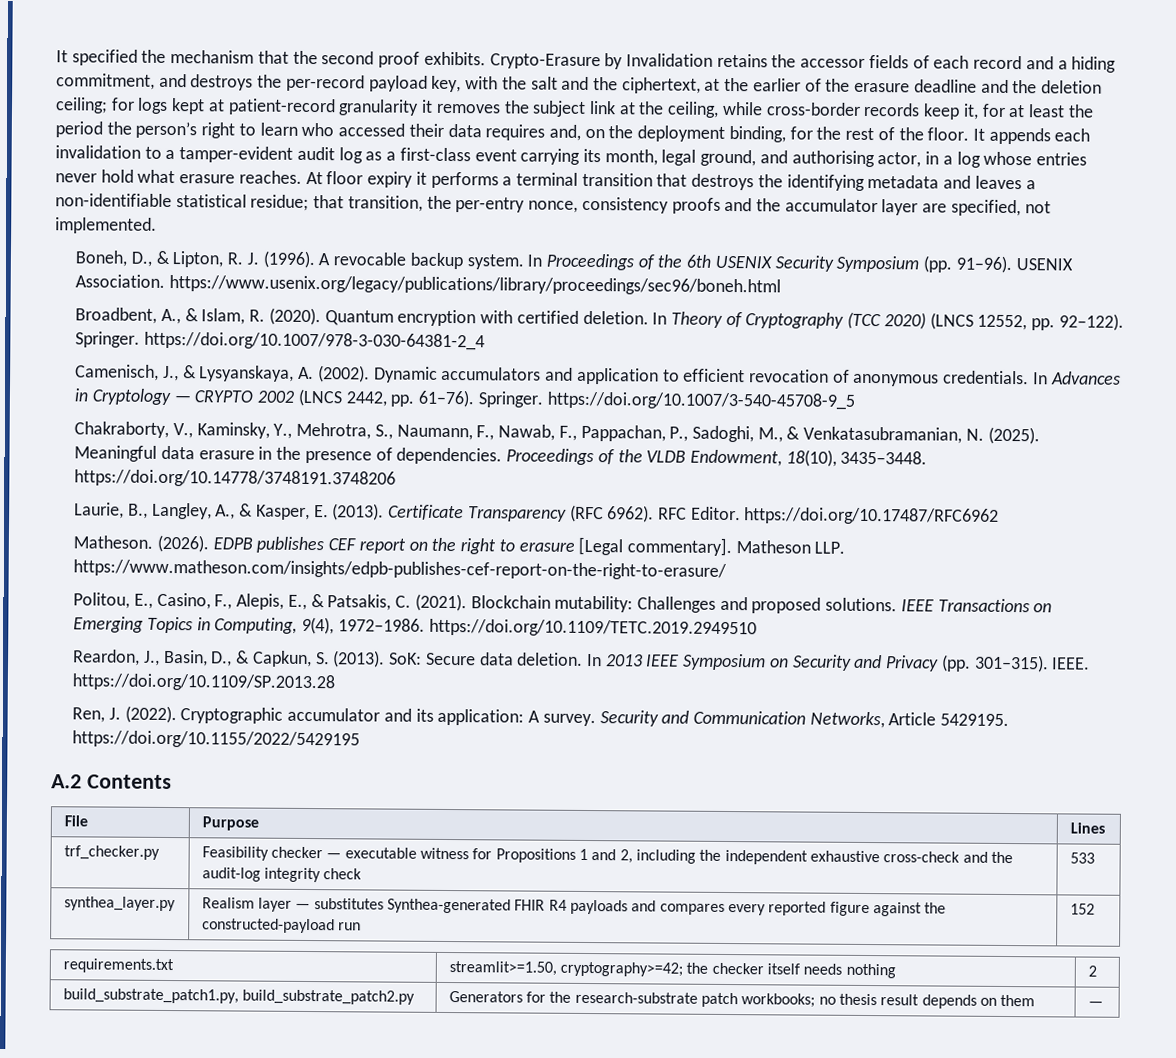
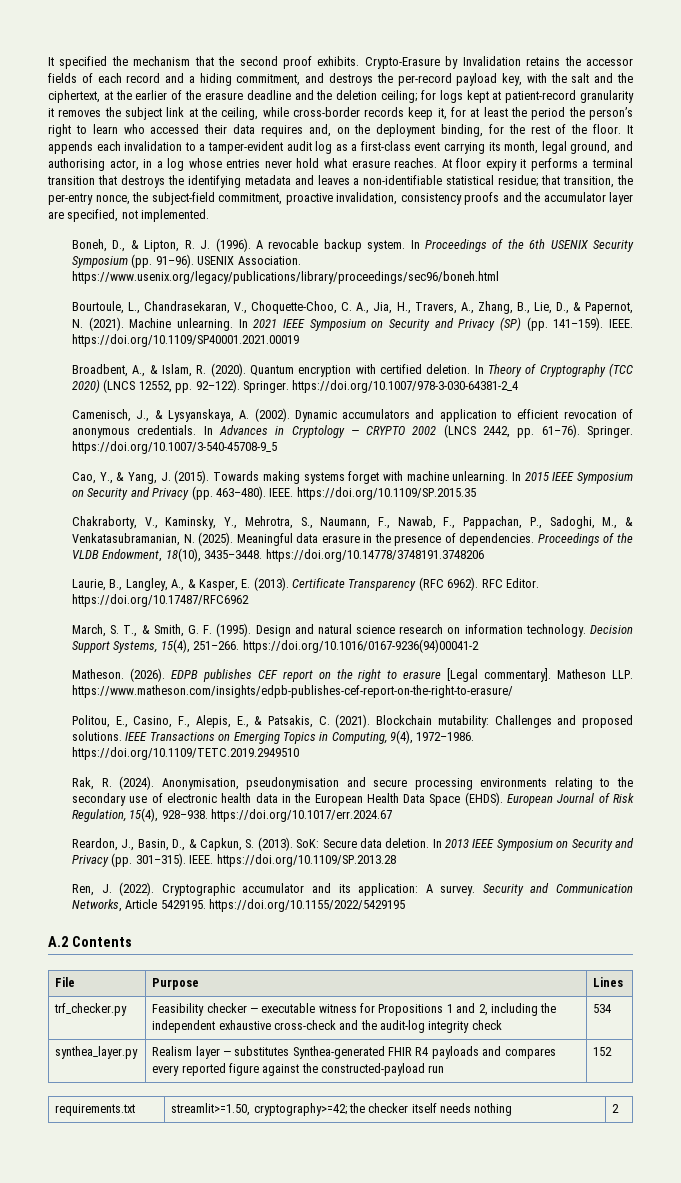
- At floor expiry it performs a terminal transition that destroys the identifying metadata and leaves a non-identifiable statistical residue; that transition, the per-entry nonce, consistency proofs and the accumulator layer are specified, not implemented.
+ At floor expiry it performs a terminal transition that destroys the identifying metadata and leaves a non-identifiable statistical residue; that transition, the per-entry nonce, the subject-field commitment, proactive invalidation, consistency proofs and the accumulator layer are specified, not implemented.
+ Bourtoule, L., Chandrasekaran, V., Choquette-Choo, C. A., Jia, H., Travers, A., Zhang, B., Lie, D., & Papernot, N. (2021). Machine unlearning. In 2021 IEEE Symposium on Security and Privacy (SP) (pp. 141–159). IEEE. https://doi.org/10.1109/SP40001.2021.00019
+ Cao, Y., & Yang, J. (2015). Towards making systems forget with machine unlearning. In 2015 IEEE Symposium on Security and Privacy (pp. 463–480). IEEE. https://doi.org/10.1109/SP.2015.35
+ March, S. T., & Smith, G. F. (1995). Design and natural science research on information technology. Decision Support Systems, 15(4), 251–266. https://doi.org/10.1016/0167-9236(94)00041-2
+ Rak, R. (2024). Anonymisation, pseudonymisation and secure processing environments relating to the secondary use of electronic health data in the European Health Data Space (EHDS). European Journal of Risk Regulation, 15(4), 928–938. https://doi.org/10.1017/err.2024.67
- trf_checker.py | Feasibility checker — executable witness for Propositions 1 and 2, including the independent exhaustive cross-check and the audit-log integrity check | 533
+ trf_checker.py | Feasibility checker — executable witness for Propositions 1 and 2, including the independent exhaustive cross-check and the audit-log integrity check | 534
- build_substrate_patch1.py, build_substrate_patch2.py | Generators for the research-substrate patch workbooks; no thesis result depends on them | —

